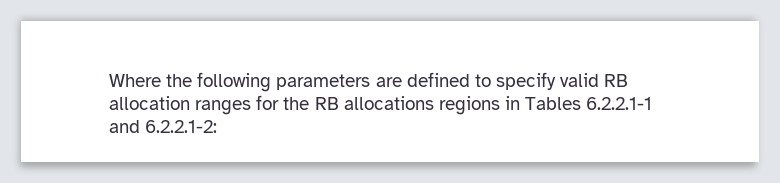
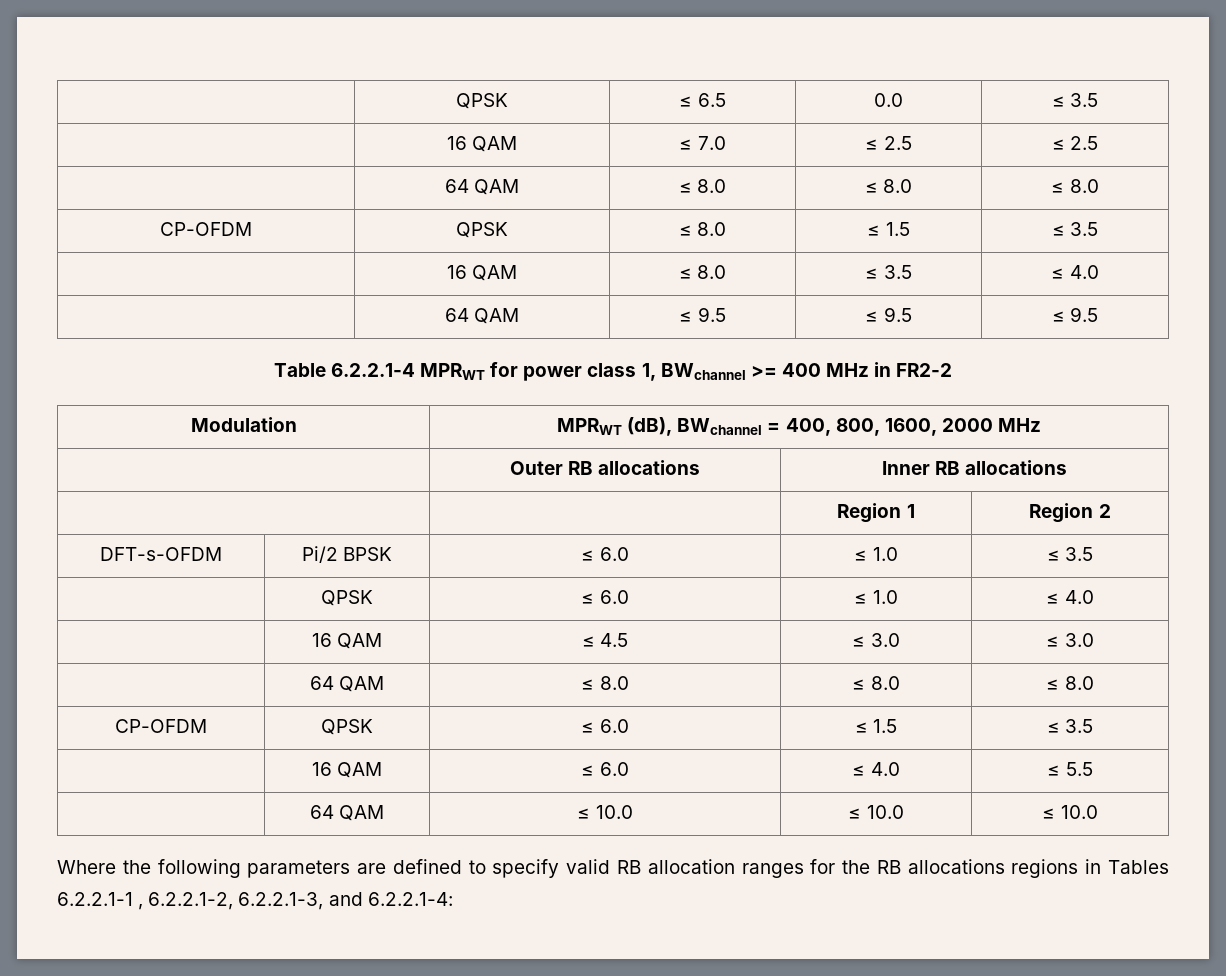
+ | QPSK | ≤ 6.5 | 0.0 | ≤ 3.5
+ | 16 QAM | ≤ 7.0 | ≤ 2.5 | ≤ 2.5
+ | 64 QAM | ≤ 8.0 | ≤ 8.0 | ≤ 8.0
+ CP-OFDM | QPSK | ≤ 8.0 | ≤ 1.5 | ≤ 3.5
+ | 16 QAM | ≤ 8.0 | ≤ 3.5 | ≤ 4.0
+ | 64 QAM | ≤ 9.5 | ≤ 9.5 | ≤ 9.5
+ Table 6.2.2.1-4 MPRWT for power class 1, BWchannel >= 400 MHz in FR2-2
+ Modulation | MPRWT (dB), BWchannel = 400, 800, 1600, 2000 MHz
+ | Outer RB allocations | Inner RB allocations
+ | | Region 1 | Region 2
+ DFT-s-OFDM | Pi/2 BPSK | ≤ 6.0 | ≤ 1.0 | ≤ 3.5
+ | QPSK | ≤ 6.0 | ≤ 1.0 | ≤ 4.0
+ | 16 QAM | ≤ 4.5 | ≤ 3.0 | ≤ 3.0
+ | 64 QAM | ≤ 8.0 | ≤ 8.0 | ≤ 8.0
+ CP-OFDM | QPSK | ≤ 6.0 | ≤ 1.5 | ≤ 3.5
+ | 16 QAM | ≤ 6.0 | ≤ 4.0 | ≤ 5.5
+ | 64 QAM | ≤ 10.0 | ≤ 10.0 | ≤ 10.0
- Where the following parameters are defined to specify valid RB allocation ranges for the RB allocations regions in Tables 6.2.2.1-1 and 6.2.2.1-2:
+ Where the following parameters are defined to specify valid RB allocation ranges for the RB allocations regions in Tables 6.2.2.1-1 , 6.2.2.1-2, 6.2.2.1-3, and 6.2.2.1-4:

